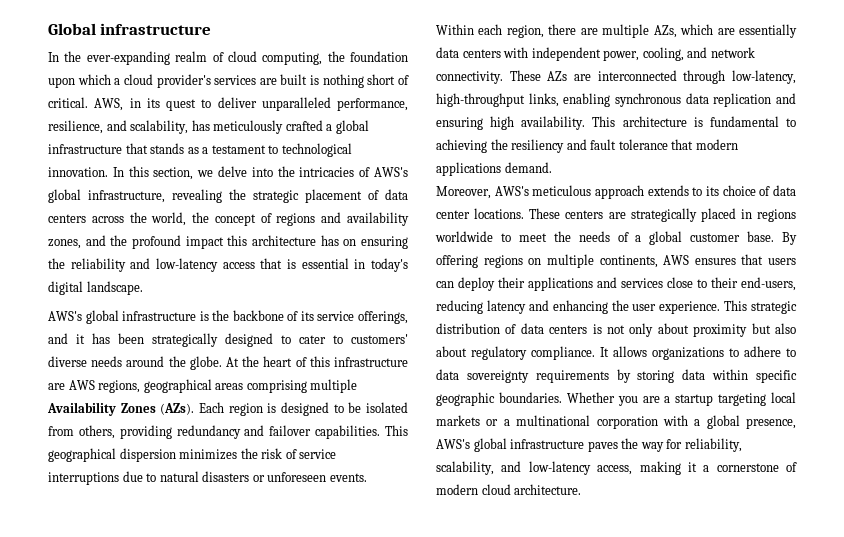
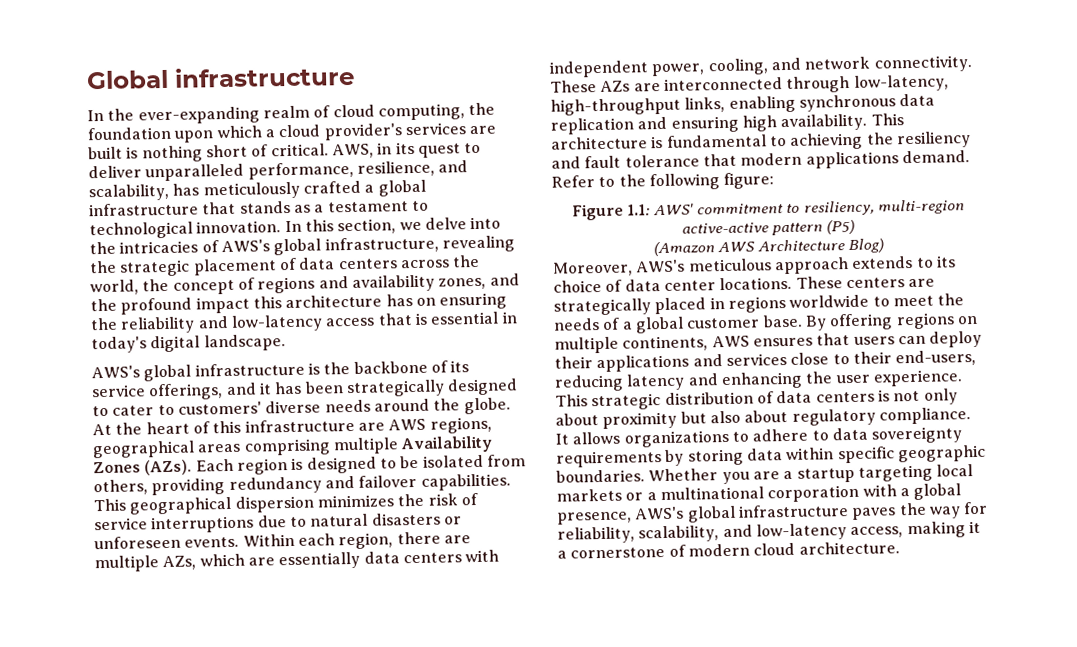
+ Refer to the following figure:
+ Figure 1.1: AWS' commitment to resiliency, multi-region active-active pattern (P5)
+ (Amazon AWS Architecture Blog)

